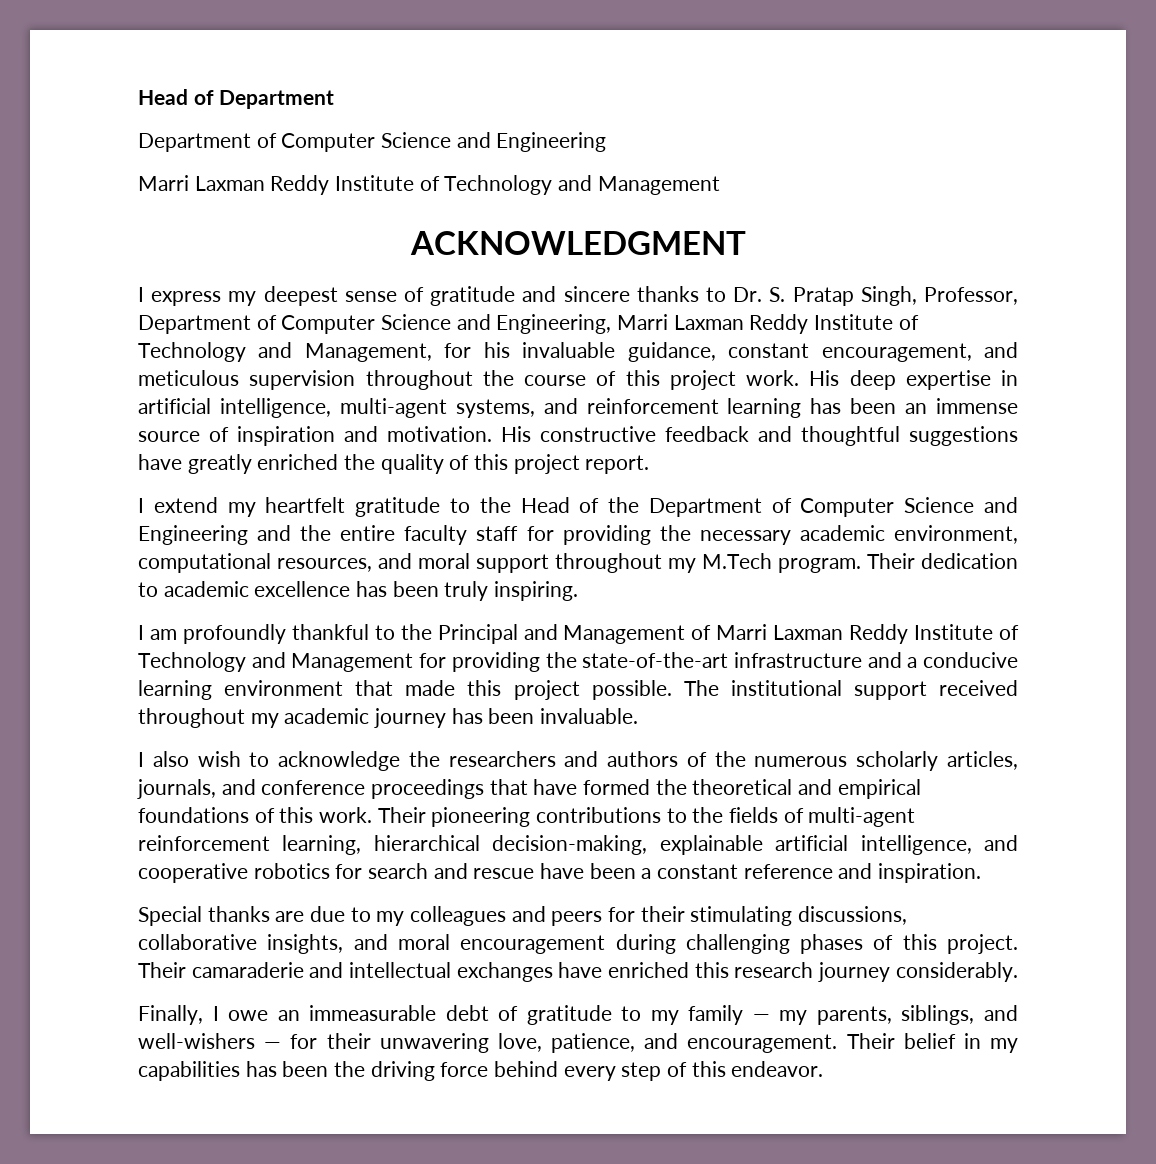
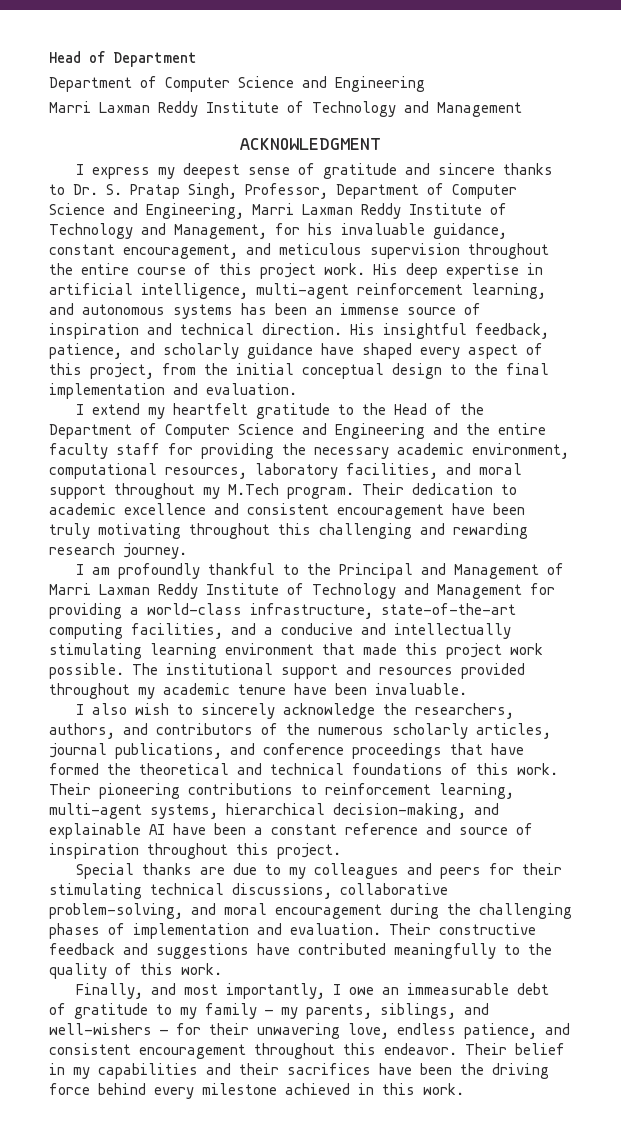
- I express my deepest sense of gratitude and sincere thanks to Dr. S. Pratap Singh, Professor, Department of Computer Science and Engineering, Marri Laxman Reddy Institute of Technology and Management, for his invaluable guidance, constant encouragement, and meticulous supervision throughout the course of this project work.
+ I express my deepest sense of gratitude and sincere thanks to Dr. S. Pratap Singh, Professor, Department of Computer Science and Engineering, Marri Laxman Reddy Institute of Technology and Management, for his invaluable guidance, constant encouragement, and meticulous supervision throughout the entire course of this project work.
- His deep expertise in artificial intelligence, multi-agent systems, and reinforcement learning has been an immense source of inspiration and motivation. His constructive feedback and thoughtful suggestions have greatly enriched the quality of this project report.
+ His deep expertise in artificial intelligence, multi-agent reinforcement learning, and autonomous systems has been an immense source of inspiration and technical direction. His insightful feedback, patience, and scholarly guidance have shaped every aspect of this project, from the initial conceptual design to the final implementation and evaluation.
- I extend my heartfelt gratitude to the Head of the Department of Computer Science and Engineering and the entire faculty staff for providing the necessary academic environment, computational resources, and moral support throughout my M.Tech program.
+ I extend my heartfelt gratitude to the Head of the Department of Computer Science and Engineering and the entire faculty staff for providing the necessary academic environment, computational resources, laboratory facilities, and moral support throughout my M.Tech program.
- Their dedication to academic excellence has been truly inspiring.
+ Their dedication to academic excellence and consistent encouragement have been truly motivating throughout this challenging and rewarding research journey.
- I am profoundly thankful to the Principal and Management of Marri Laxman Reddy Institute of Technology and Management for providing the state-of-the-art infrastructure and a conducive learning environment that made this project possible.
+ I am profoundly thankful to the Principal and Management of Marri Laxman Reddy Institute of Technology and Management for providing a world-class infrastructure, state-of-the-art computing facilities, and a conducive and intellectually stimulating learning environment that made this project work possible.
- The institutional support received throughout my academic journey has been invaluable.
+ The institutional support and resources provided throughout my academic tenure have been invaluable.
- I also wish to acknowledge the researchers and authors of the numerous scholarly articles, journals, and conference proceedings that have formed the theoretical and empirical foundations of this work.
+ I also wish to sincerely acknowledge the researchers, authors, and contributors of the numerous scholarly articles, journal publications, and conference proceedings that have formed the theoretical and technical foundations of this work.
- Their pioneering contributions to the fields of multi-agent reinforcement learning, hierarchical decision-making, explainable artificial intelligence, and cooperative robotics for search and rescue have been a constant reference and inspiration.
+ Their pioneering contributions to reinforcement learning, multi-agent systems, hierarchical decision-making, and explainable AI have been a constant reference and source of inspiration throughout this project.
- Special thanks are due to my colleagues and peers for their stimulating discussions, collaborative insights, and moral encouragement during challenging phases of this project. Their camaraderie and intellectual exchanges have enriched this research journey considerably.
- Finally, I owe an immeasurable debt of gratitude to my family — my parents, siblings, and well-wishers — for their unwavering love, patience, and encouragement.
+ Special thanks are due to my colleagues and peers for their stimulating technical discussions, collaborative problem-solving, and moral encouragement during the challenging phases of implementation and evaluation. Their constructive feedback and suggestions have contributed meaningfully to the quality of this work.
+ Finally, and most importantly, I owe an immeasurable debt of gratitude to my family — my parents, siblings, and well-wishers — for their unwavering love, endless patience, and consistent encouragement throughout this endeavor.
- Their belief in my capabilities has been the driving force behind every step of this endeavor.
+ Their belief in my capabilities and their sacrifices have been the driving force behind every milestone achieved in this work.

